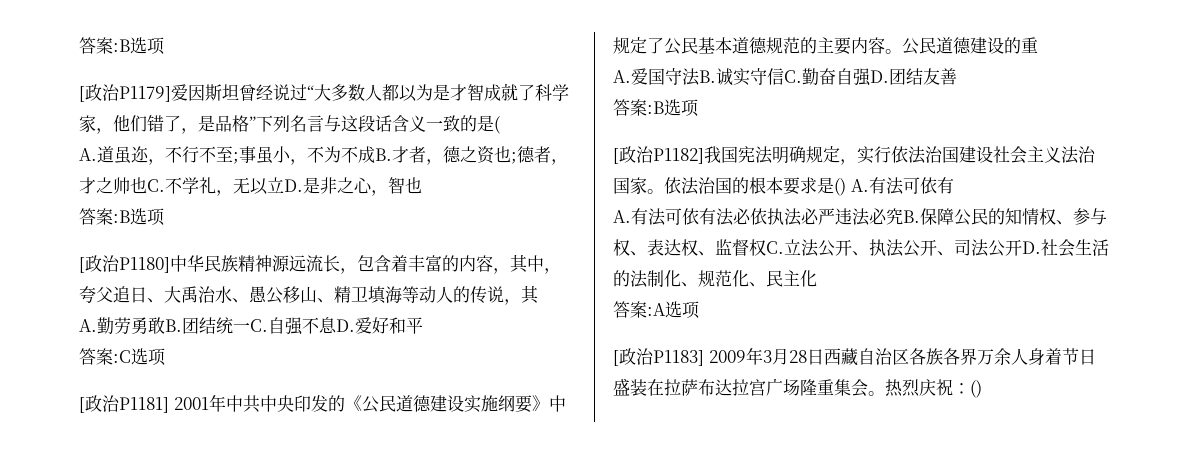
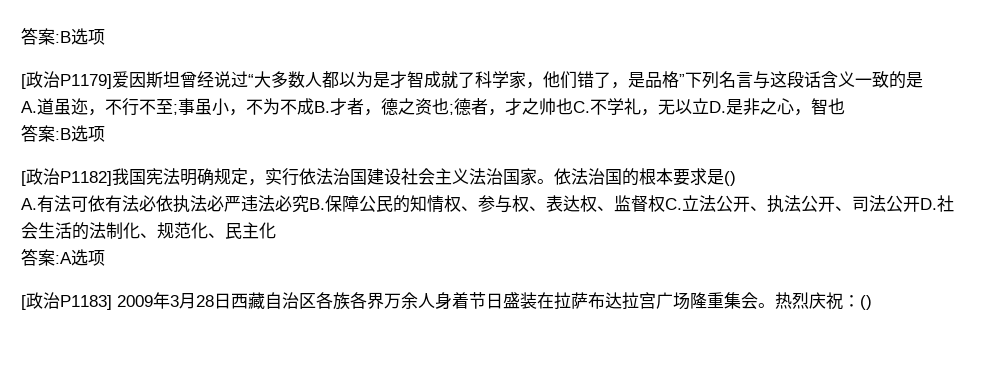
- [政治P1179]爱因斯坦曾经说过“大多数人都以为是才智成就了科学家，他们错了，是品格”下列名言与这段话含义一致的是(
+ [政治P1179]爱因斯坦曾经说过“大多数人都以为是才智成就了科学家，他们错了，是品格”下列名言与这段话含义一致的是
- [政治P1180]中华民族精神源远流长，包含着丰富的内容，其中，夸父追日、大禹治水、愚公移山、精卫填海等动人的传说，其
- A.勤劳勇敢B.团结统一C.自强不息D.爱好和平
- 答案:C选项
- [政治P1181] 2001年中共中央印发的《公民道德建设实施纲要》中规定了公民基本道德规范的主要内容。公民道德建设的重
- A.爱国守法B.诚实守信C.勤奋自强D.团结友善
- 答案:B选项
- 依法治国的根本要求是() A.有法可依有
+ 依法治国的根本要求是()

